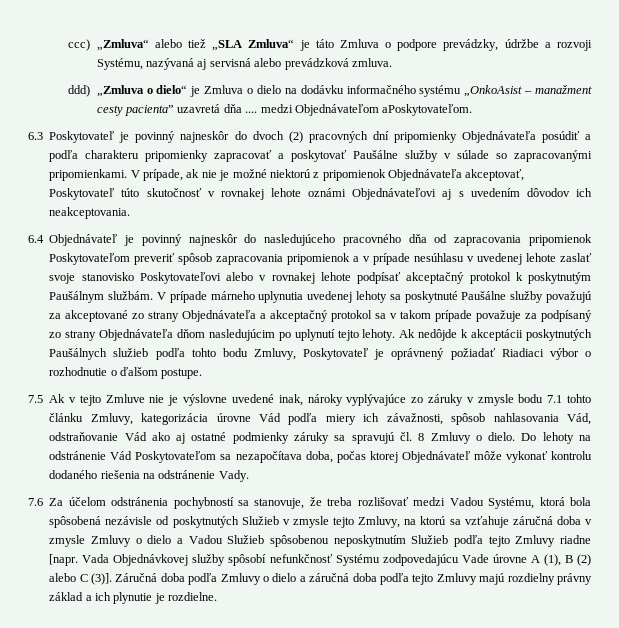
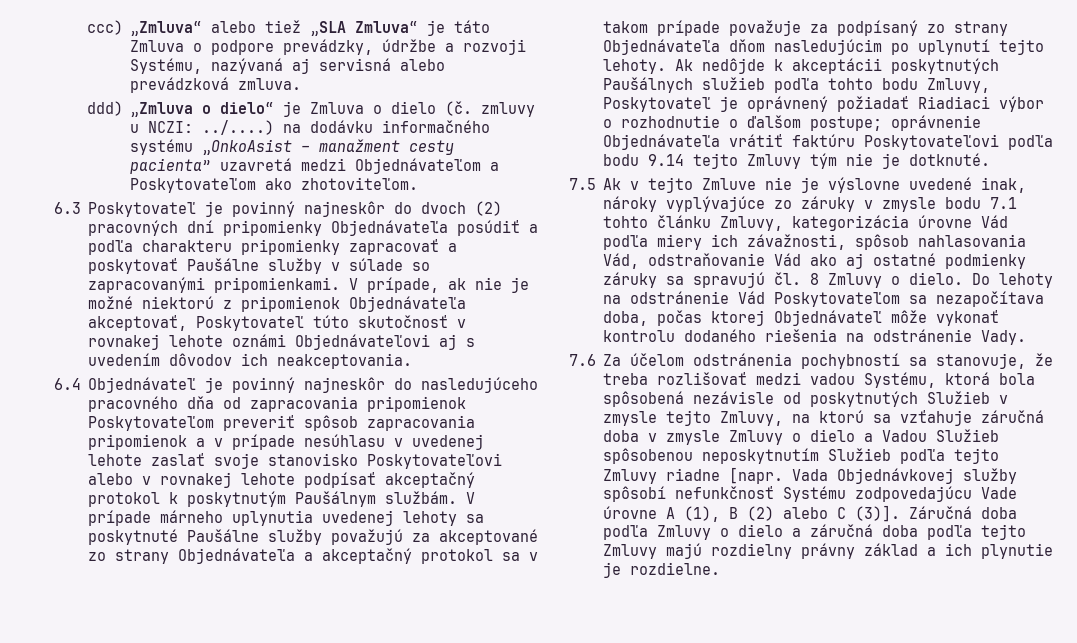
- ddd) „Zmluva o dielo“ je Zmluva o dielo na dodávku informačného systému „OnkoAsist – manažment cesty pacienta” uzavretá dňa .... medzi Objednávateľom aPoskytovateľom.
+ ddd) „Zmluva o dielo“ je Zmluva o dielo (č. zmluvy u NCZI: ../....) na dodávku informačného systému „OnkoAsist – manažment cesty pacienta” uzavretá medzi Objednávateľom a Poskytovateľom ako zhotoviteľom.
- Ak nedôjde k akceptácii poskytnutých Paušálnych služieb podľa tohto bodu Zmluvy, Poskytovateľ je oprávnený požiadať Riadiaci výbor o rozhodnutie o ďalšom postupe.
+ Ak nedôjde k akceptácii poskytnutých Paušálnych služieb podľa tohto bodu Zmluvy, Poskytovateľ je oprávnený požiadať Riadiaci výbor o rozhodnutie o ďalšom postupe; oprávnenie Objednávateľa vrátiť faktúru Poskytovateľovi podľa bodu 9.14 tejto Zmluvy tým nie je dotknuté.
- 7.6 Za účelom odstránenia pochybností sa stanovuje, že treba rozlišovať medzi Vadou Systému, ktorá bola spôsobená nezávisle od poskytnutých Služieb v zmysle tejto Zmluvy, na ktorú sa vzťahuje záručná doba v zmysle Zmluvy o dielo a Vadou Služieb spôsobenou neposkytnutím Služieb podľa tejto Zmluvy riadne [napr.
+ 7.6 Za účelom odstránenia pochybností sa stanovuje, že treba rozlišovať medzi vadou Systému, ktorá bola spôsobená nezávisle od poskytnutých Služieb v zmysle tejto Zmluvy, na ktorú sa vzťahuje záručná doba v zmysle Zmluvy o dielo a Vadou Služieb spôsobenou neposkytnutím Služieb podľa tejto Zmluvy riadne [napr.

